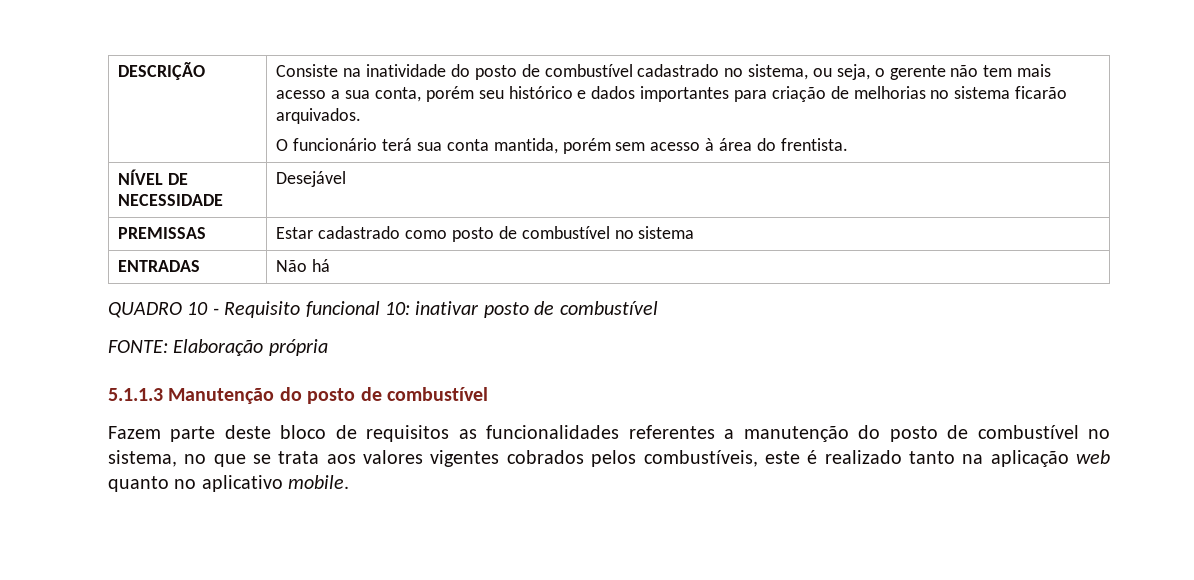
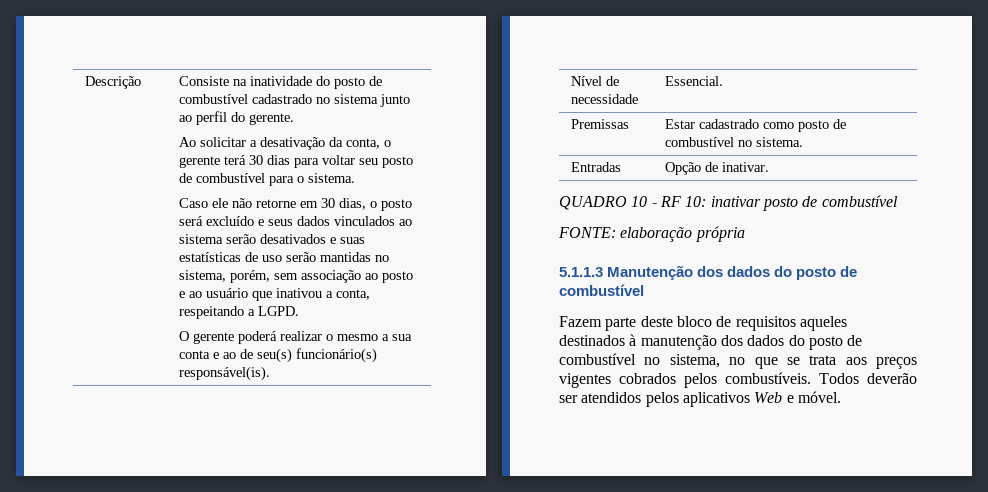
- DESCRIÇÃO
+ Descrição
- Consiste na inatividade do posto de combustível cadastrado no sistema, ou seja, o gerente não tem mais acesso a sua conta, porém seu histórico e dados importantes para criação de melhorias no sistema ficarão arquivados.
- O funcionário terá sua conta mantida, porém sem acesso à área do frentista.
- NÍVEL DE NECESSIDADE | Desejável
- PREMISSAS | Estar cadastrado como posto de combustível no sistema
- ENTRADAS | Não há
+ Consiste na inatividade do posto de combustível cadastrado no sistema junto ao perfil do gerente.
+ Ao solicitar a desativação da conta, o gerente terá 30 dias para voltar seu posto de combustível para o sistema.
+ Caso ele não retorne em 30 dias, o posto será excluído e seus dados vinculados ao sistema serão desativados e suas estatísticas de uso serão mantidas no sistema, porém, sem associação ao posto e ao usuário que inativou a conta, respeitando a LGPD.
+ O gerente poderá realizar o mesmo a sua conta e ao de seu(s) funcionário(s) responsável(is).
+ Nível de necessidade | Essencial.
+ Premissas | Estar cadastrado como posto de combustível no sistema.
+ Entradas | Opção de inativar.
- QUADRO 10 - Requisito funcional 10: inativar posto de combustível
+ QUADRO 10 - RF 10: inativar posto de combustível
- FONTE: Elaboração própria
+ FONTE: elaboração própria
- 5.1.1.3 Manutenção do posto de combustível
+ 5.1.1.3 Manutenção dos dados do posto de combustível
- Fazem parte deste bloco de requisitos as funcionalidades referentes a manutenção do posto de combustível no sistema, no que se trata aos valores vigentes cobrados pelos combustíveis, este é realizado tanto na aplicação web quanto no aplicativo mobile.
+ Fazem parte deste bloco de requisitos aqueles destinados à manutenção dos dados do posto de combustível no sistema, no que se trata aos preços vigentes cobrados pelos combustíveis. Todos deverão ser atendidos pelos aplicativos Web e móvel.

